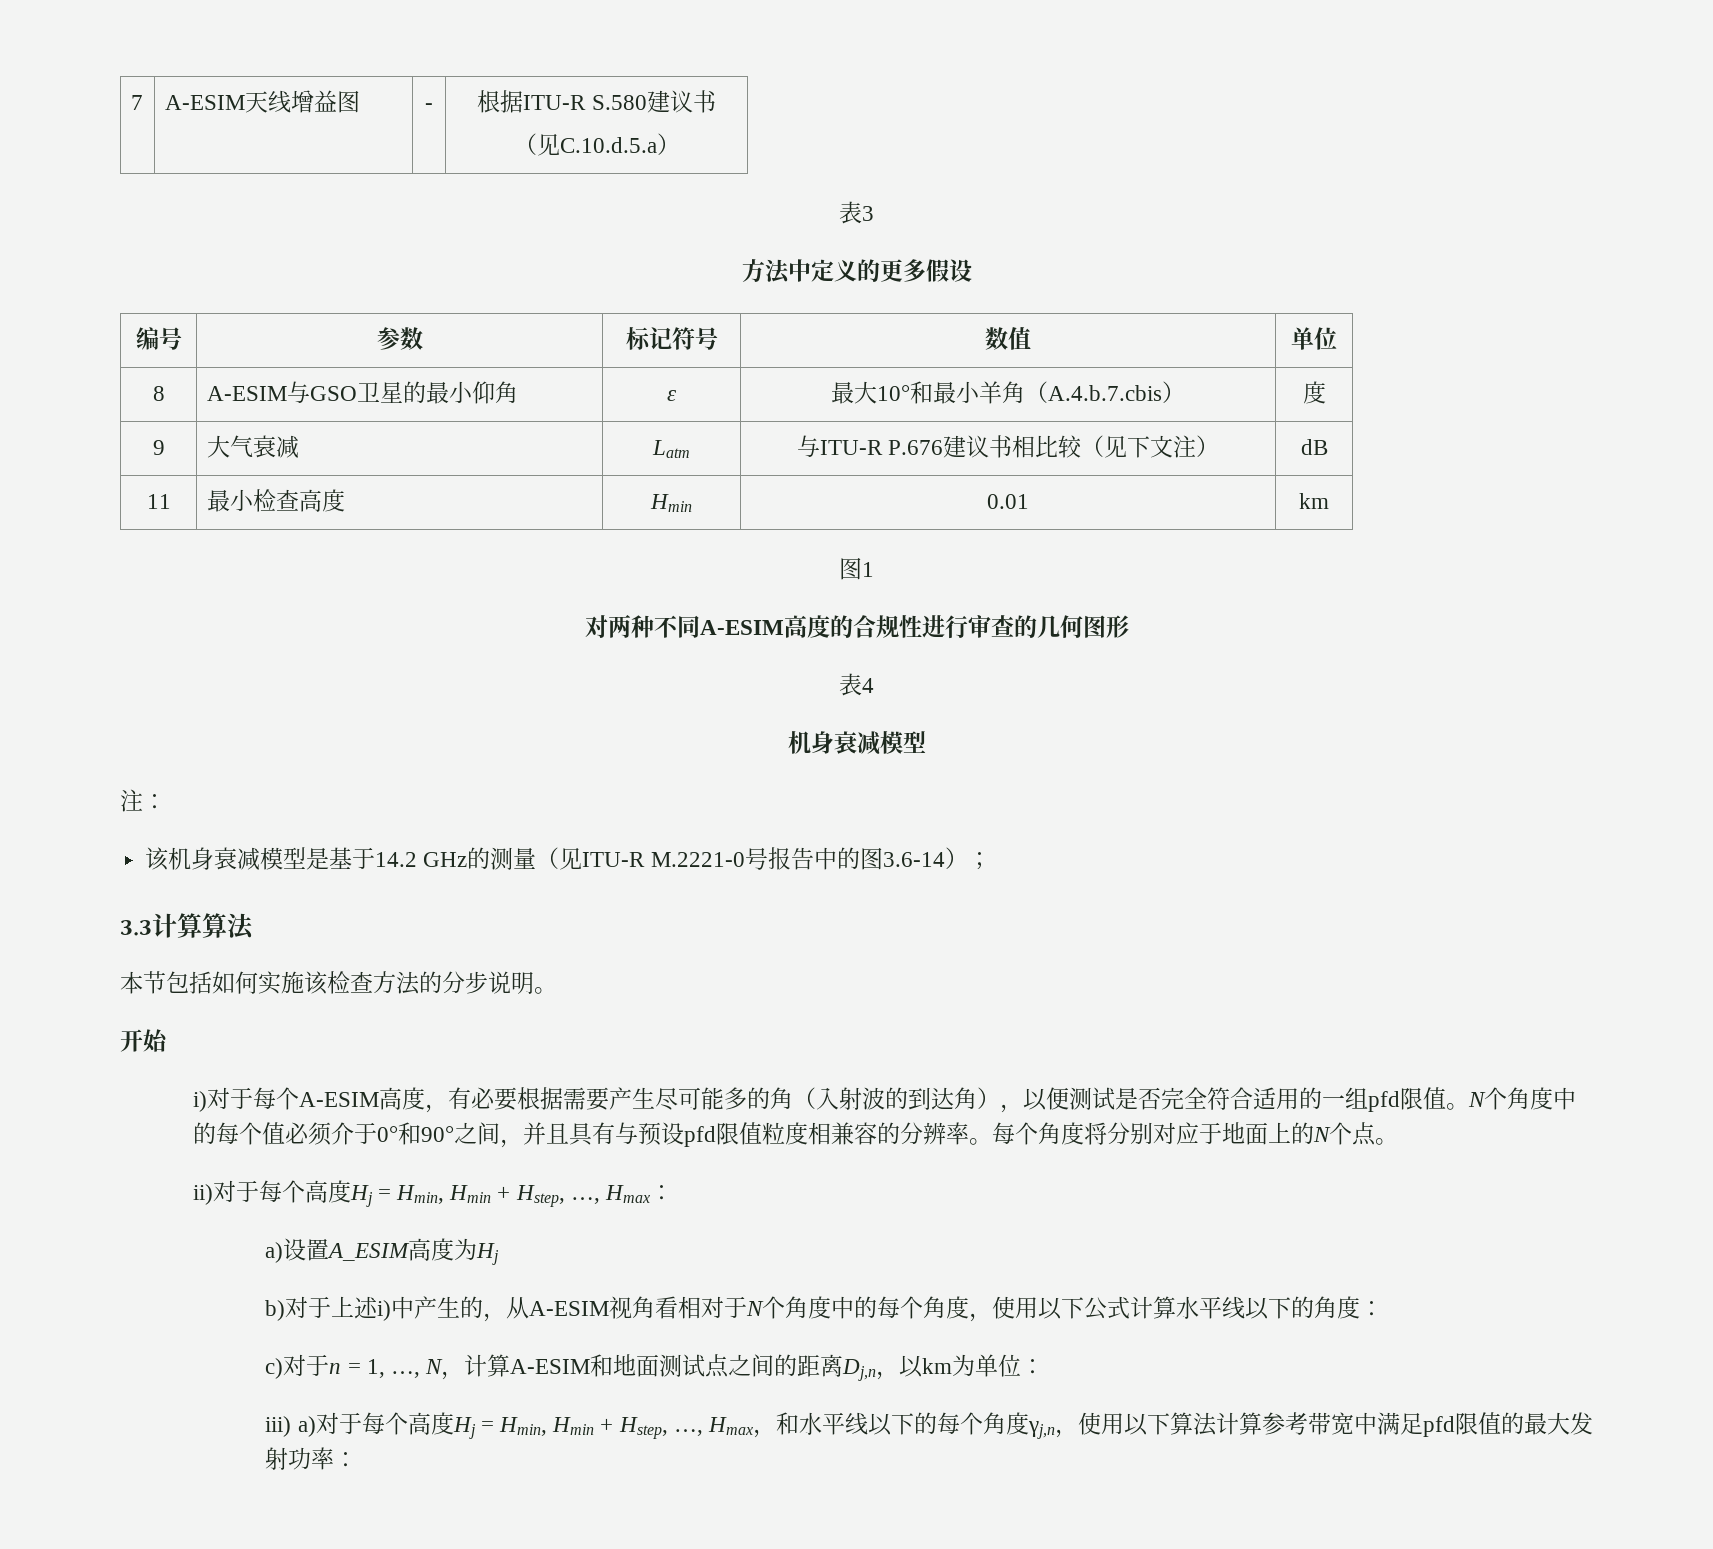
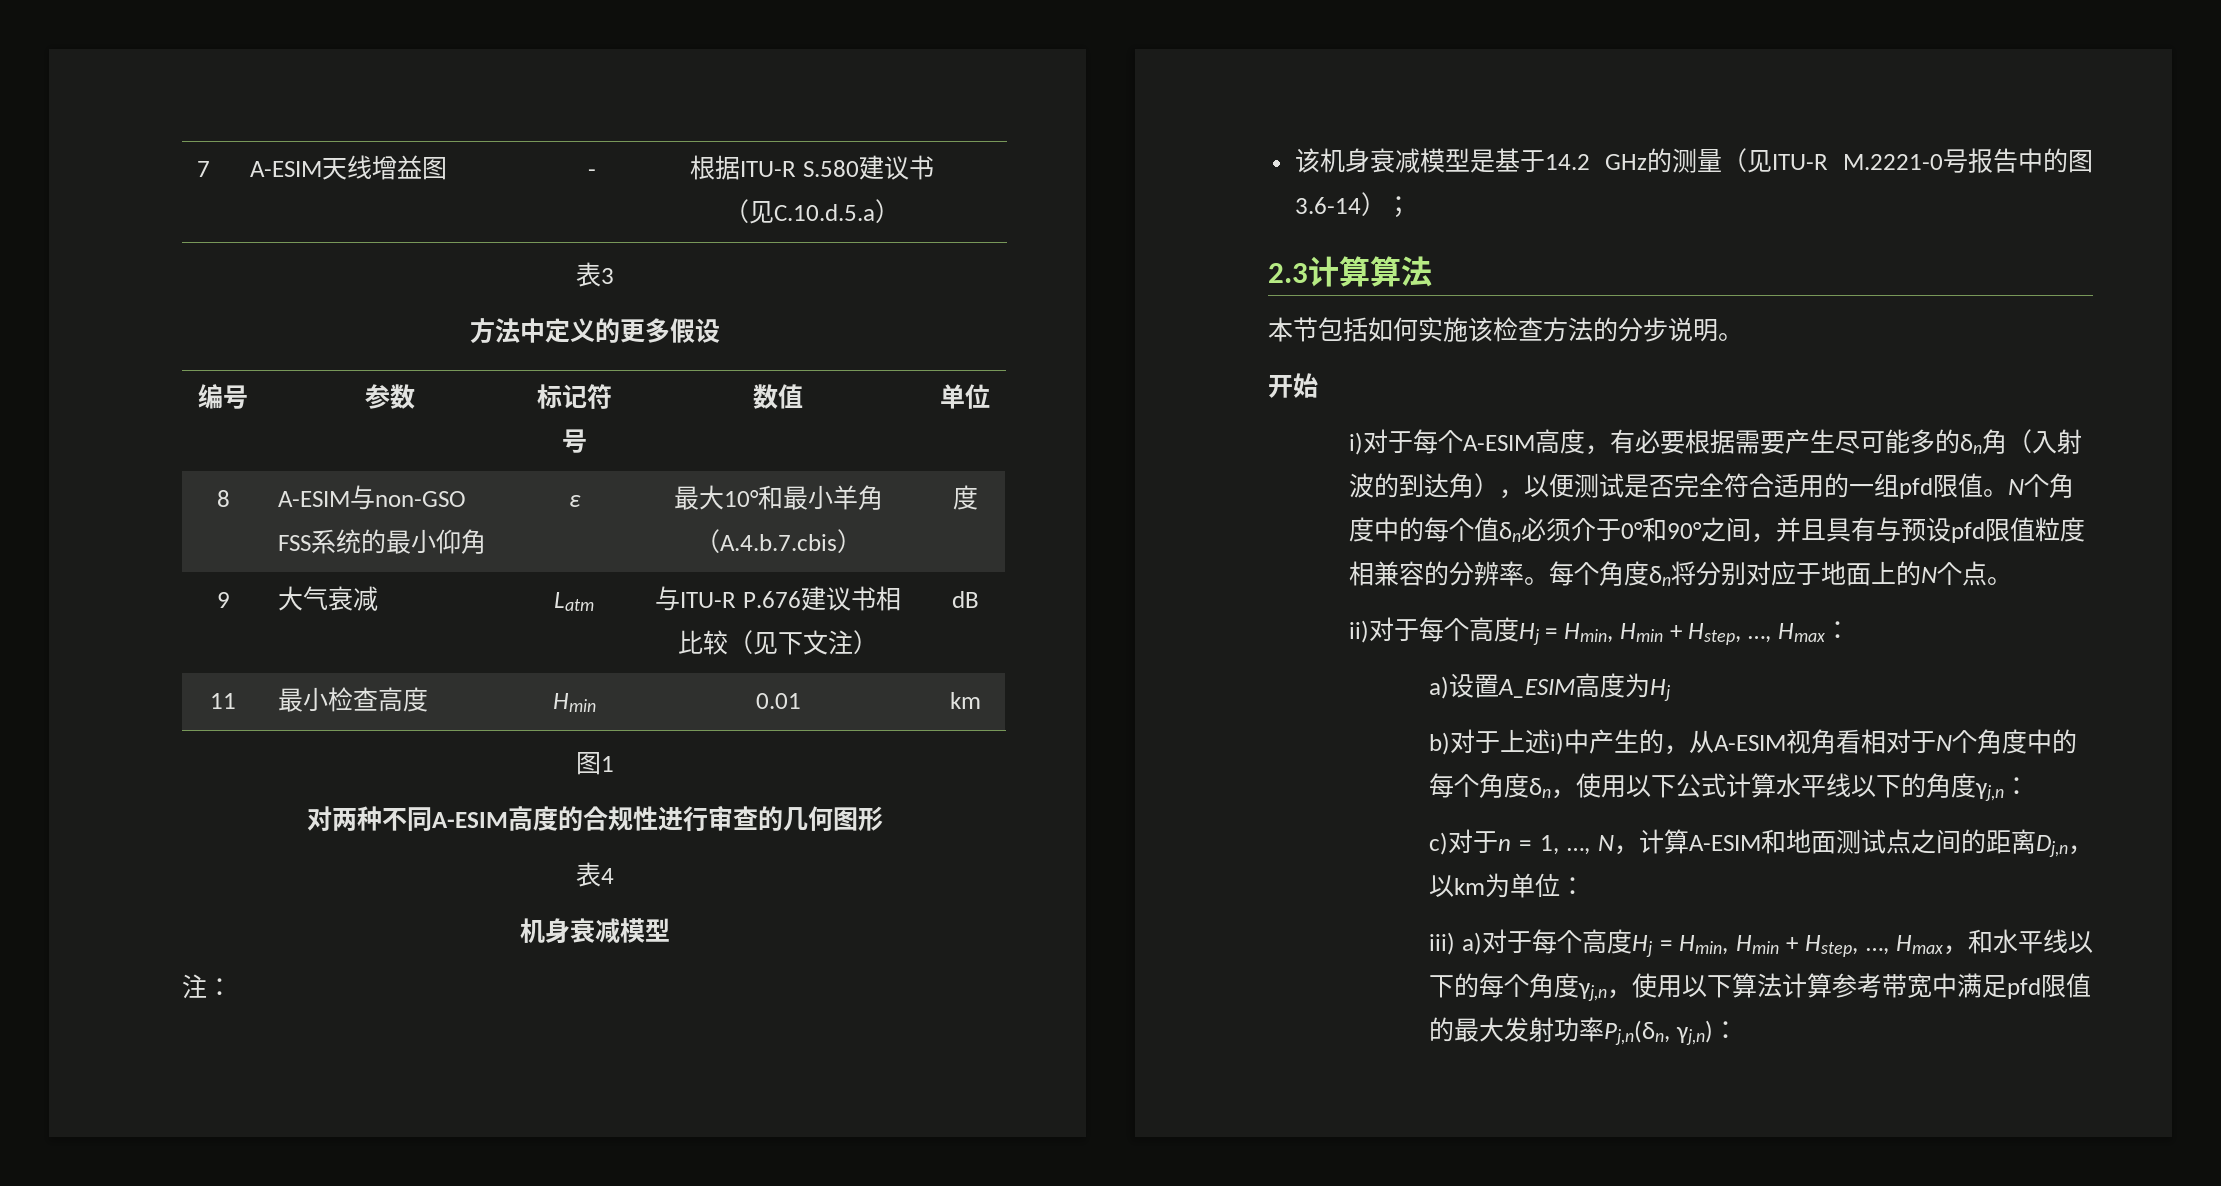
- 8 | A-ESIM与GSO卫星的最小仰角 | ε | 最大10°和最小羊角（A.4.b.7.cbis） | 度
+ 8 | A-ESIM与non-GSO FSS系统的最小仰角 | ε | 最大10°和最小羊角（A.4.b.7.cbis） | 度
- 3.3计算算法
+ 2.3计算算法
- i)对于每个A-ESIM高度，有必要根据需要产生尽可能多的角（入射波的到达角），以便测试是否完全符合适用的一组pfd限值。
+ i)对于每个A-ESIM高度，有必要根据需要产生尽可能多的δn角（入射波的到达角），以便测试是否完全符合适用的一组pfd限值。
- N个角度中的每个值必须介于0°和90°之间，并且具有与预设pfd限值粒度相兼容的分辨率。
+ N个角度中的每个值δn必须介于0°和90°之间，并且具有与预设pfd限值粒度相兼容的分辨率。
- 每个角度将分别对应于地面上的N个点。
+ 每个角度δn将分别对应于地面上的N个点。
- b)对于上述i)中产生的，从A-ESIM视角看相对于N个角度中的每个角度，使用以下公式计算水平线以下的角度：
+ b)对于上述i)中产生的，从A-ESIM视角看相对于N个角度中的每个角度δn，使用以下公式计算水平线以下的角度γj,n：
- iii) a)对于每个高度Hj = Hmin, Hmin + Hstep, …, Hmax，和水平线以下的每个角度γj,n，使用以下算法计算参考带宽中满足pfd限值的最大发射功率：
+ iii) a)对于每个高度Hj = Hmin, Hmin + Hstep, …, Hmax，和水平线以下的每个角度γj,n，使用以下算法计算参考带宽中满足pfd限值的最大发射功率Pj,n(δn, γj,n)：

